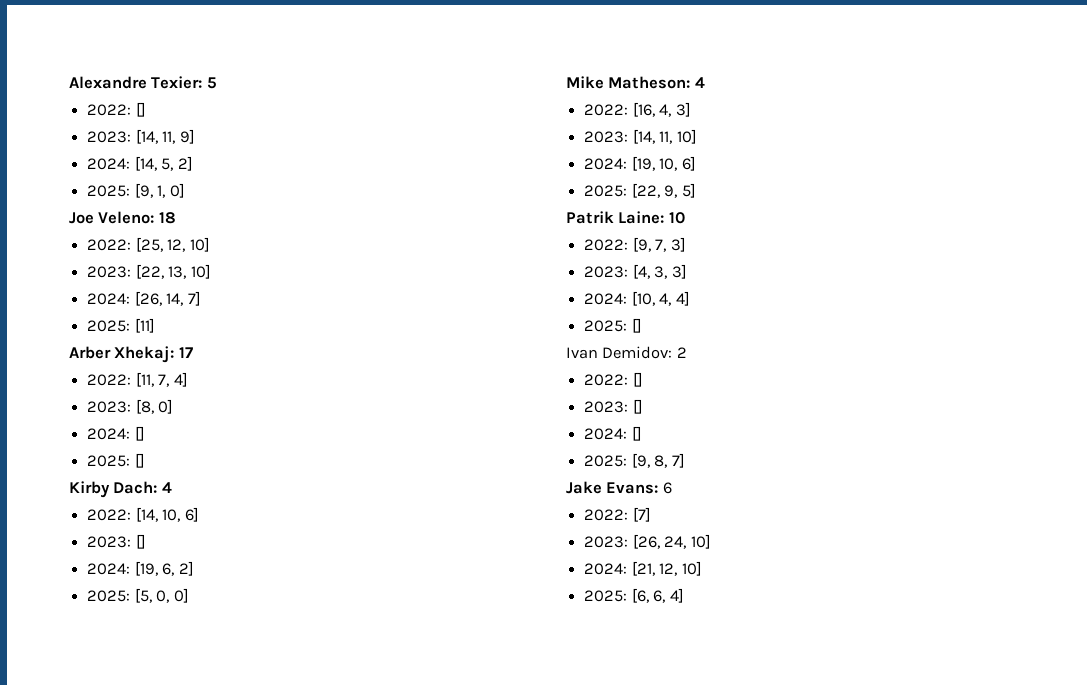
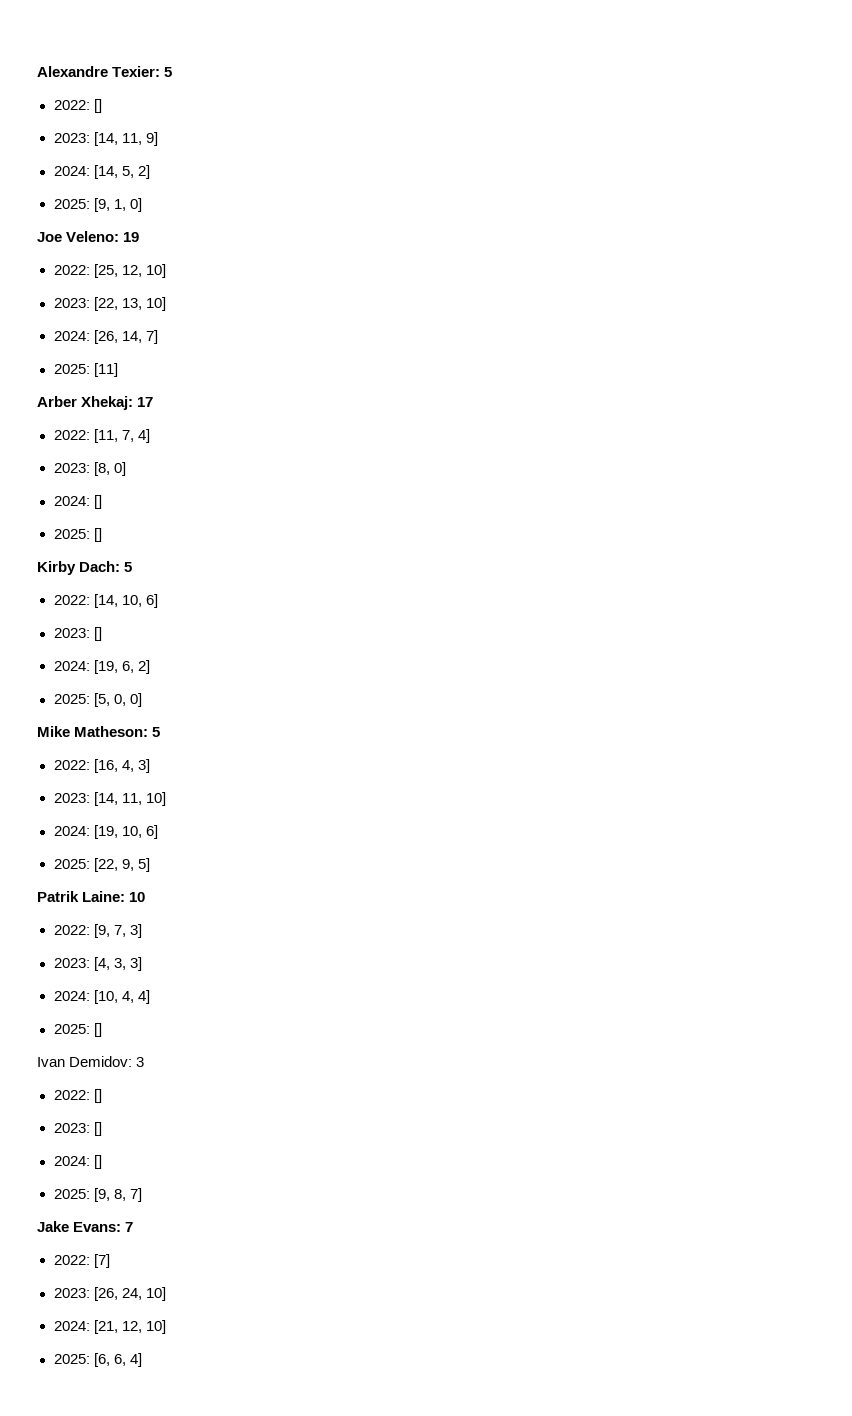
- Joe Veleno: 18
+ Joe Veleno: 19
- Kirby Dach: 4
+ Kirby Dach: 5
- Mike Matheson: 4
+ Mike Matheson: 5
- Ivan Demidov: 2
+ Ivan Demidov: 3
- Jake Evans: 6
+ Jake Evans: 7

